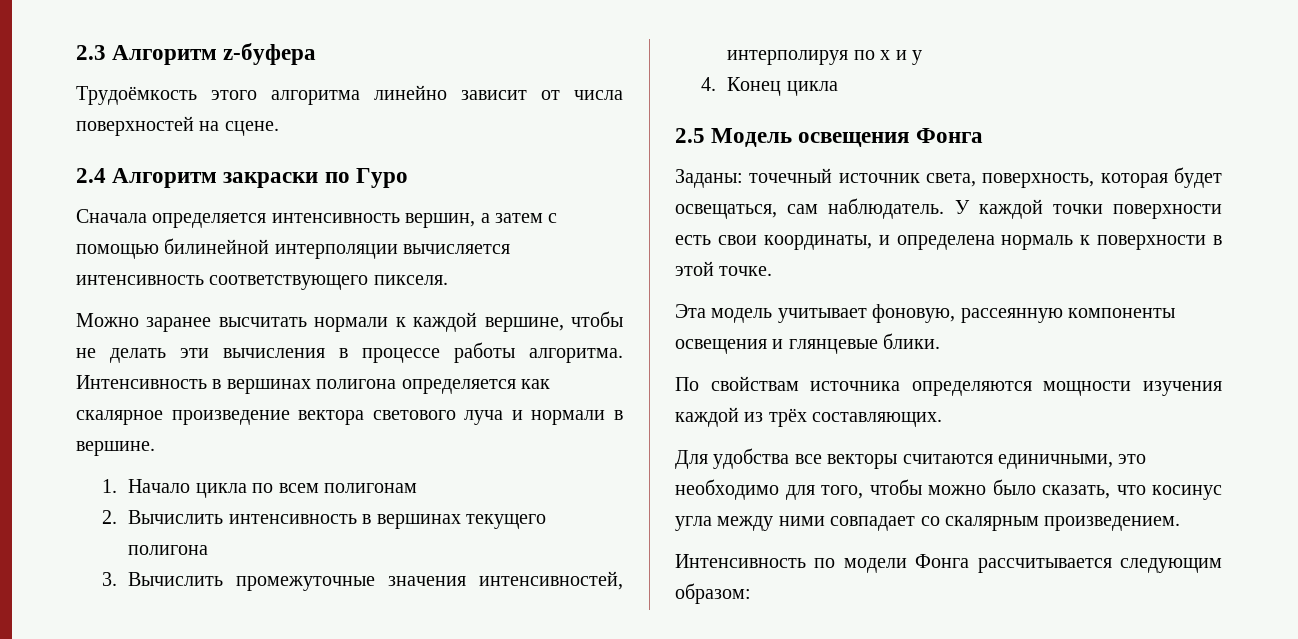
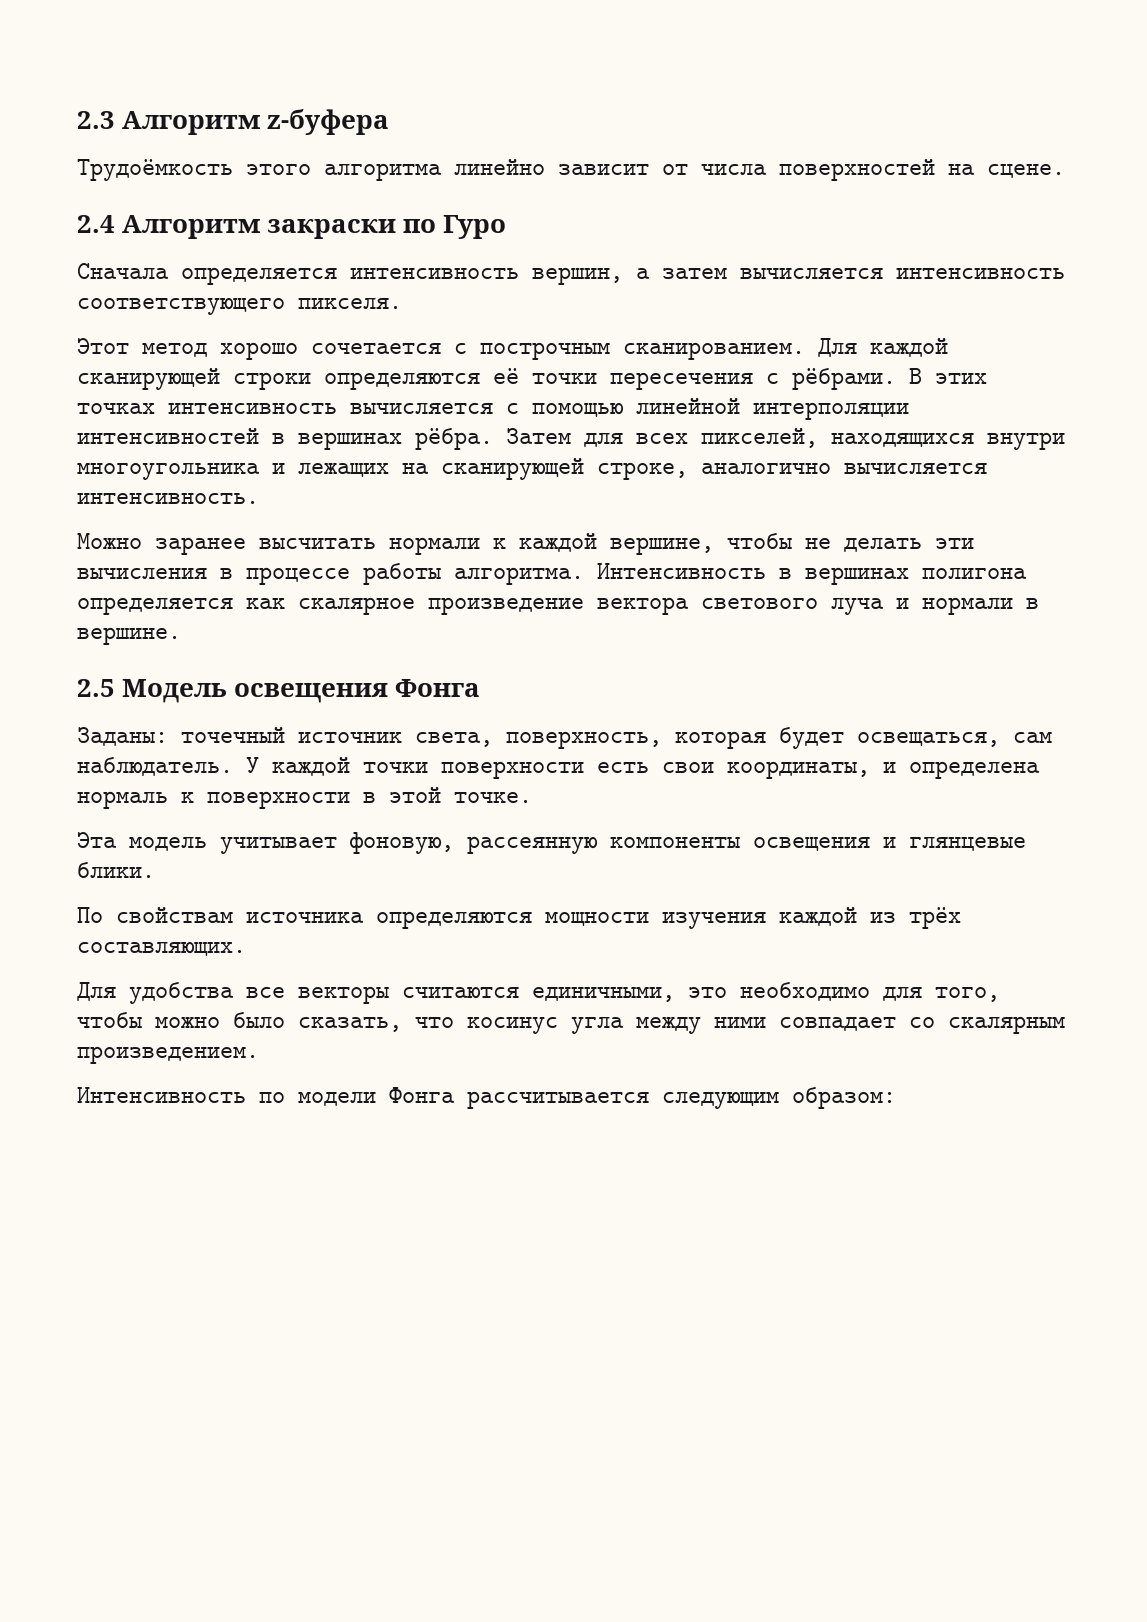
- Сначала определяется интенсивность вершин, а затем с помощью билинейной интерполяции вычисляется интенсивность соответствующего пикселя.
+ Сначала определяется интенсивность вершин, а затем вычисляется интенсивность соответствующего пикселя.
+ Этот метод хорошо сочетается с построчным сканированием. Для каждой сканирующей строки определяются её точки пересечения с рёбрами. В этих точках интенсивность вычисляется с помощью линейной интерполяции интенсивностей в вершинах рёбра. Затем для всех пикселей, находящихся внутри многоугольника и лежащих на сканирующей строке, аналогично вычисляется интенсивность.
- 1. Начало цикла по всем полигонам
- 2. Вычислить интенсивность в вершинах текущего полигона
- 3. Вычислить промежуточные значения интенсивностей, интерполируя по х и у
- 4. Конец цикла

